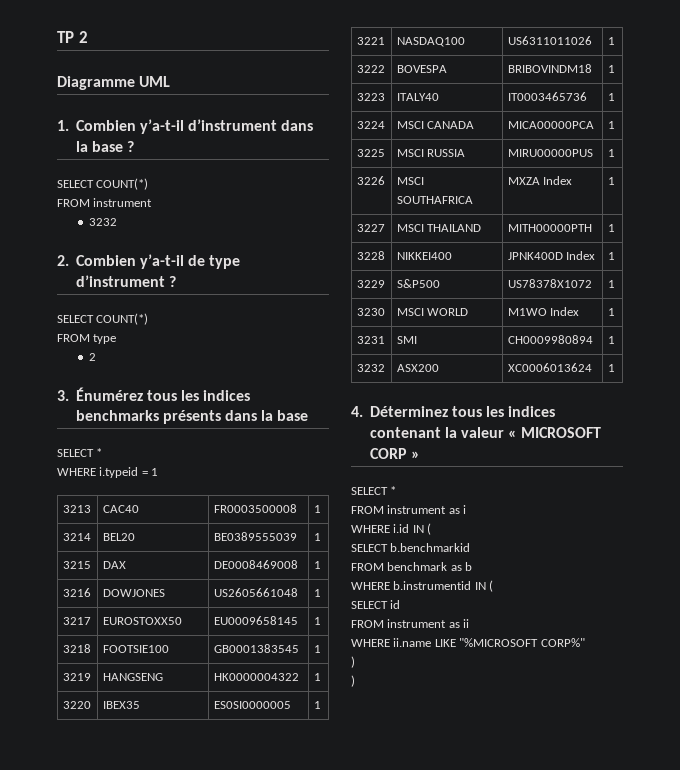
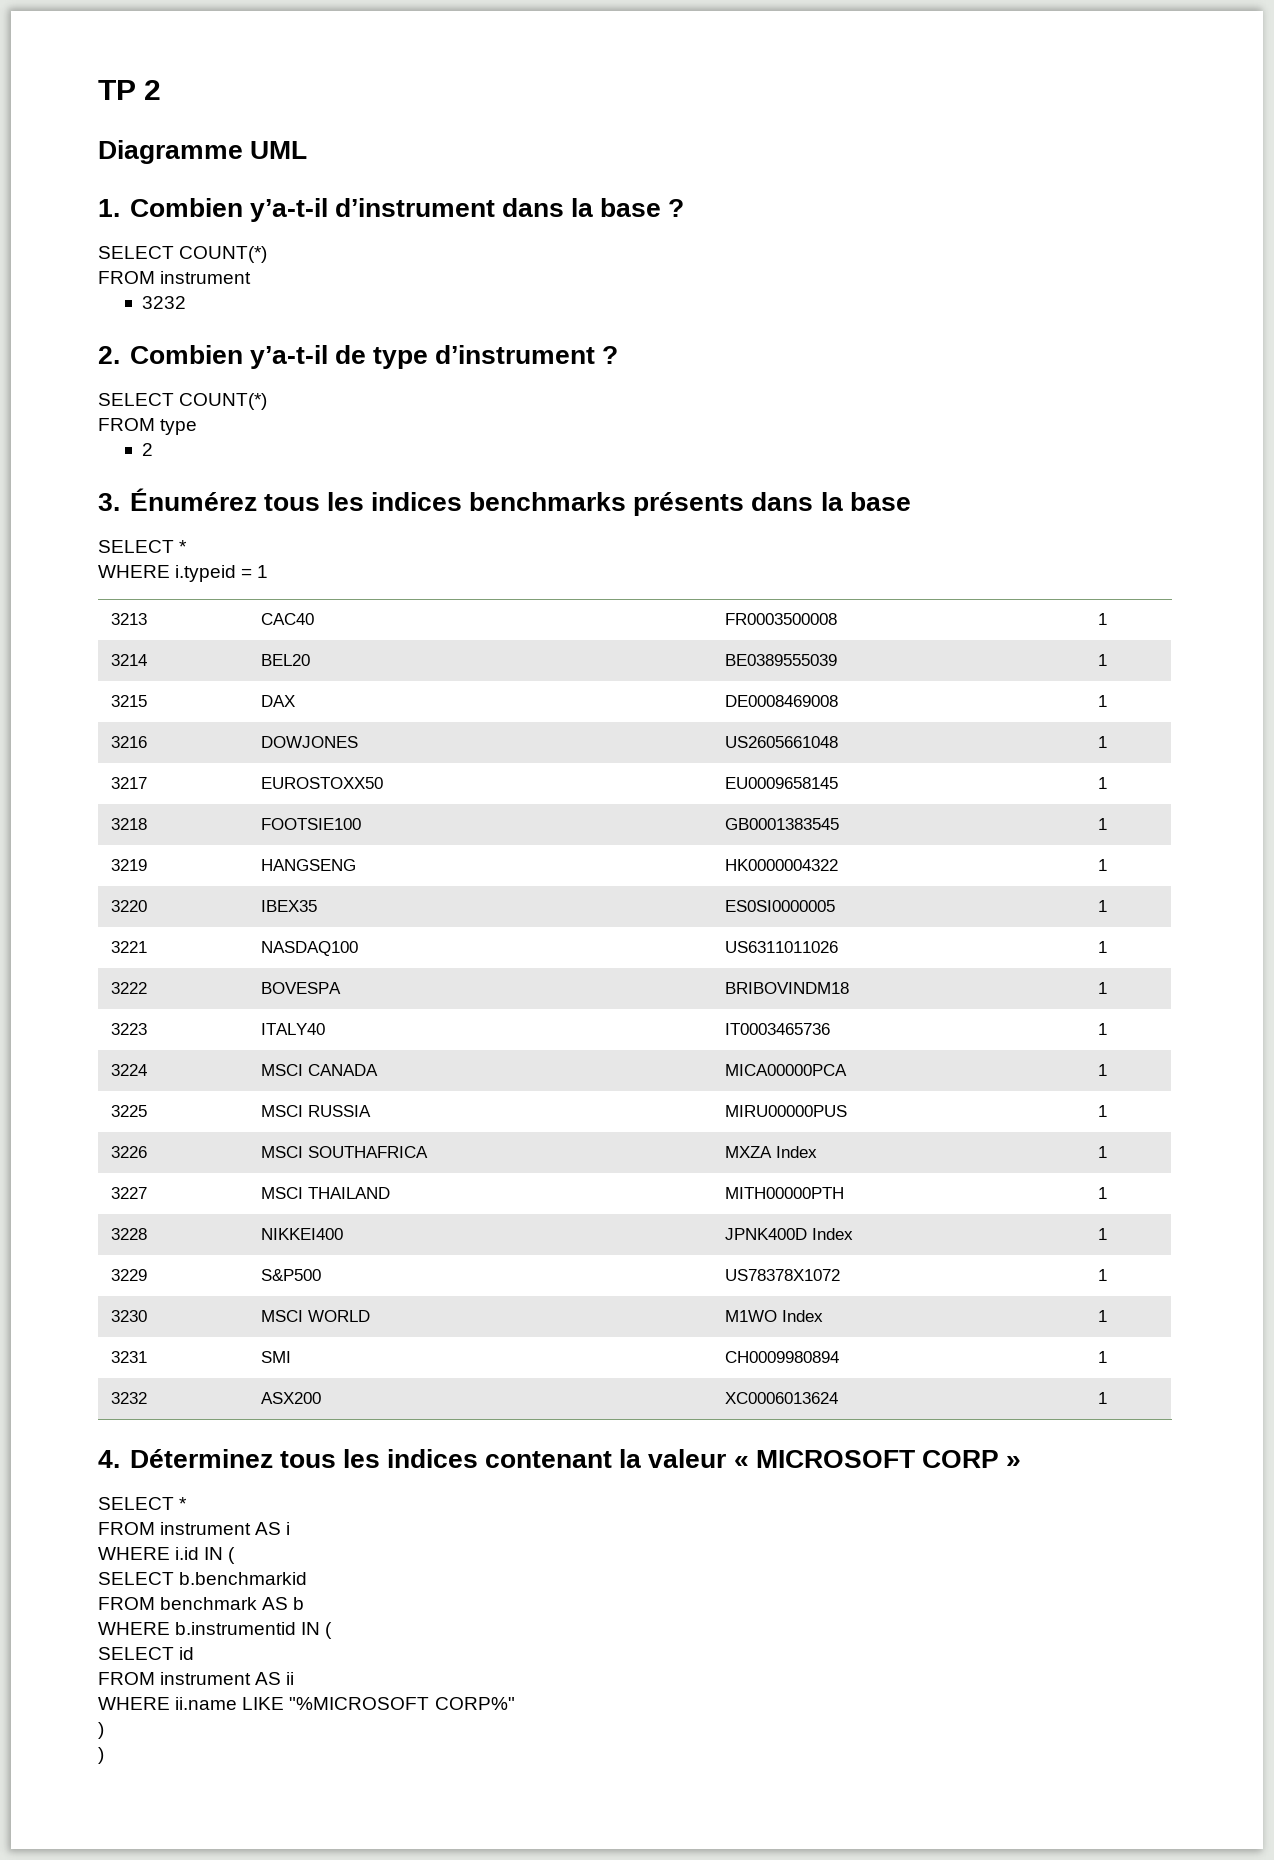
- FROM instrument as i
+ FROM instrument AS i
- FROM benchmark as b
+ FROM benchmark AS b
- FROM instrument as ii
+ FROM instrument AS ii

